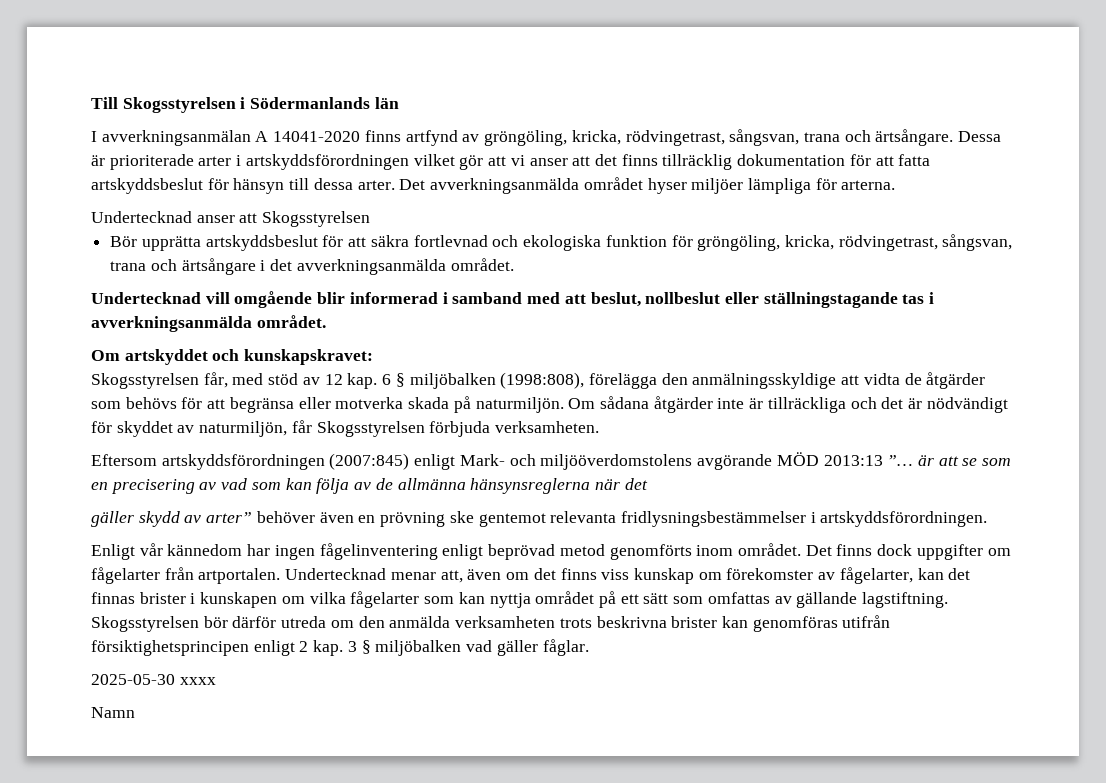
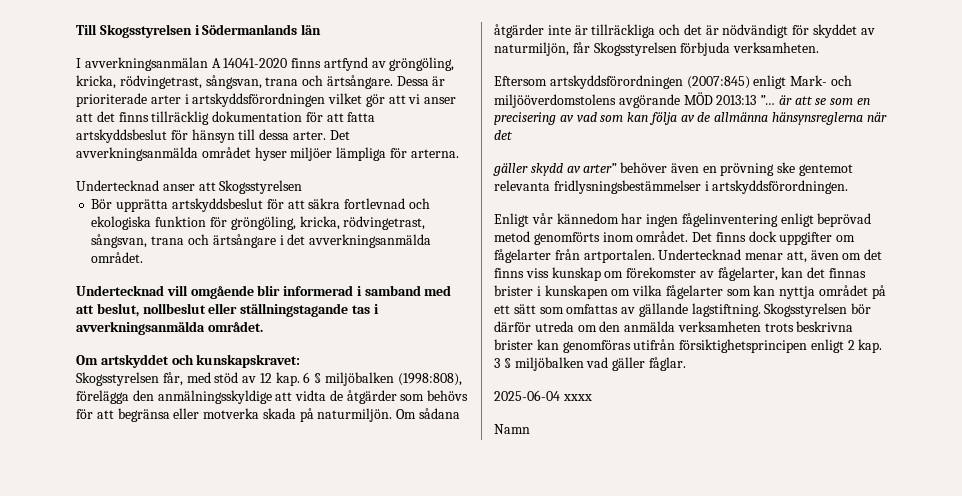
- 2025-05-30 xxxx
+ 2025-06-04 xxxx

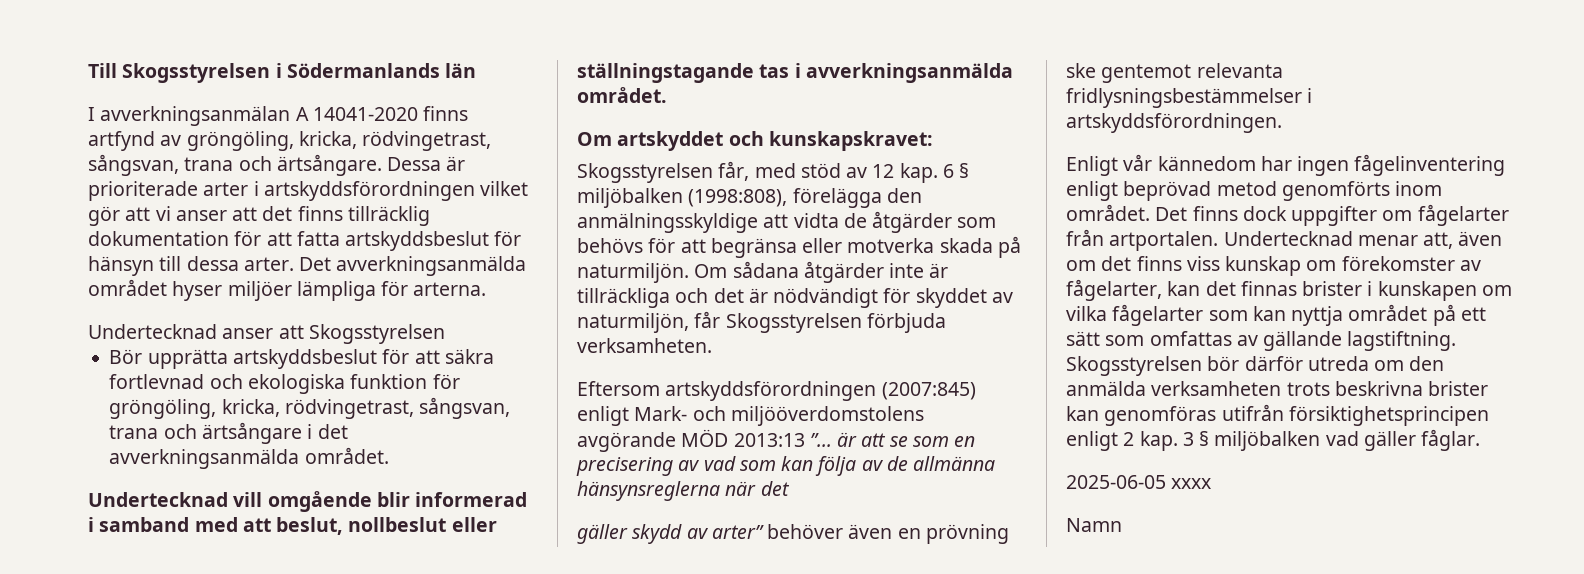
- 2025-06-04 xxxx
+ 2025-06-05 xxxx

